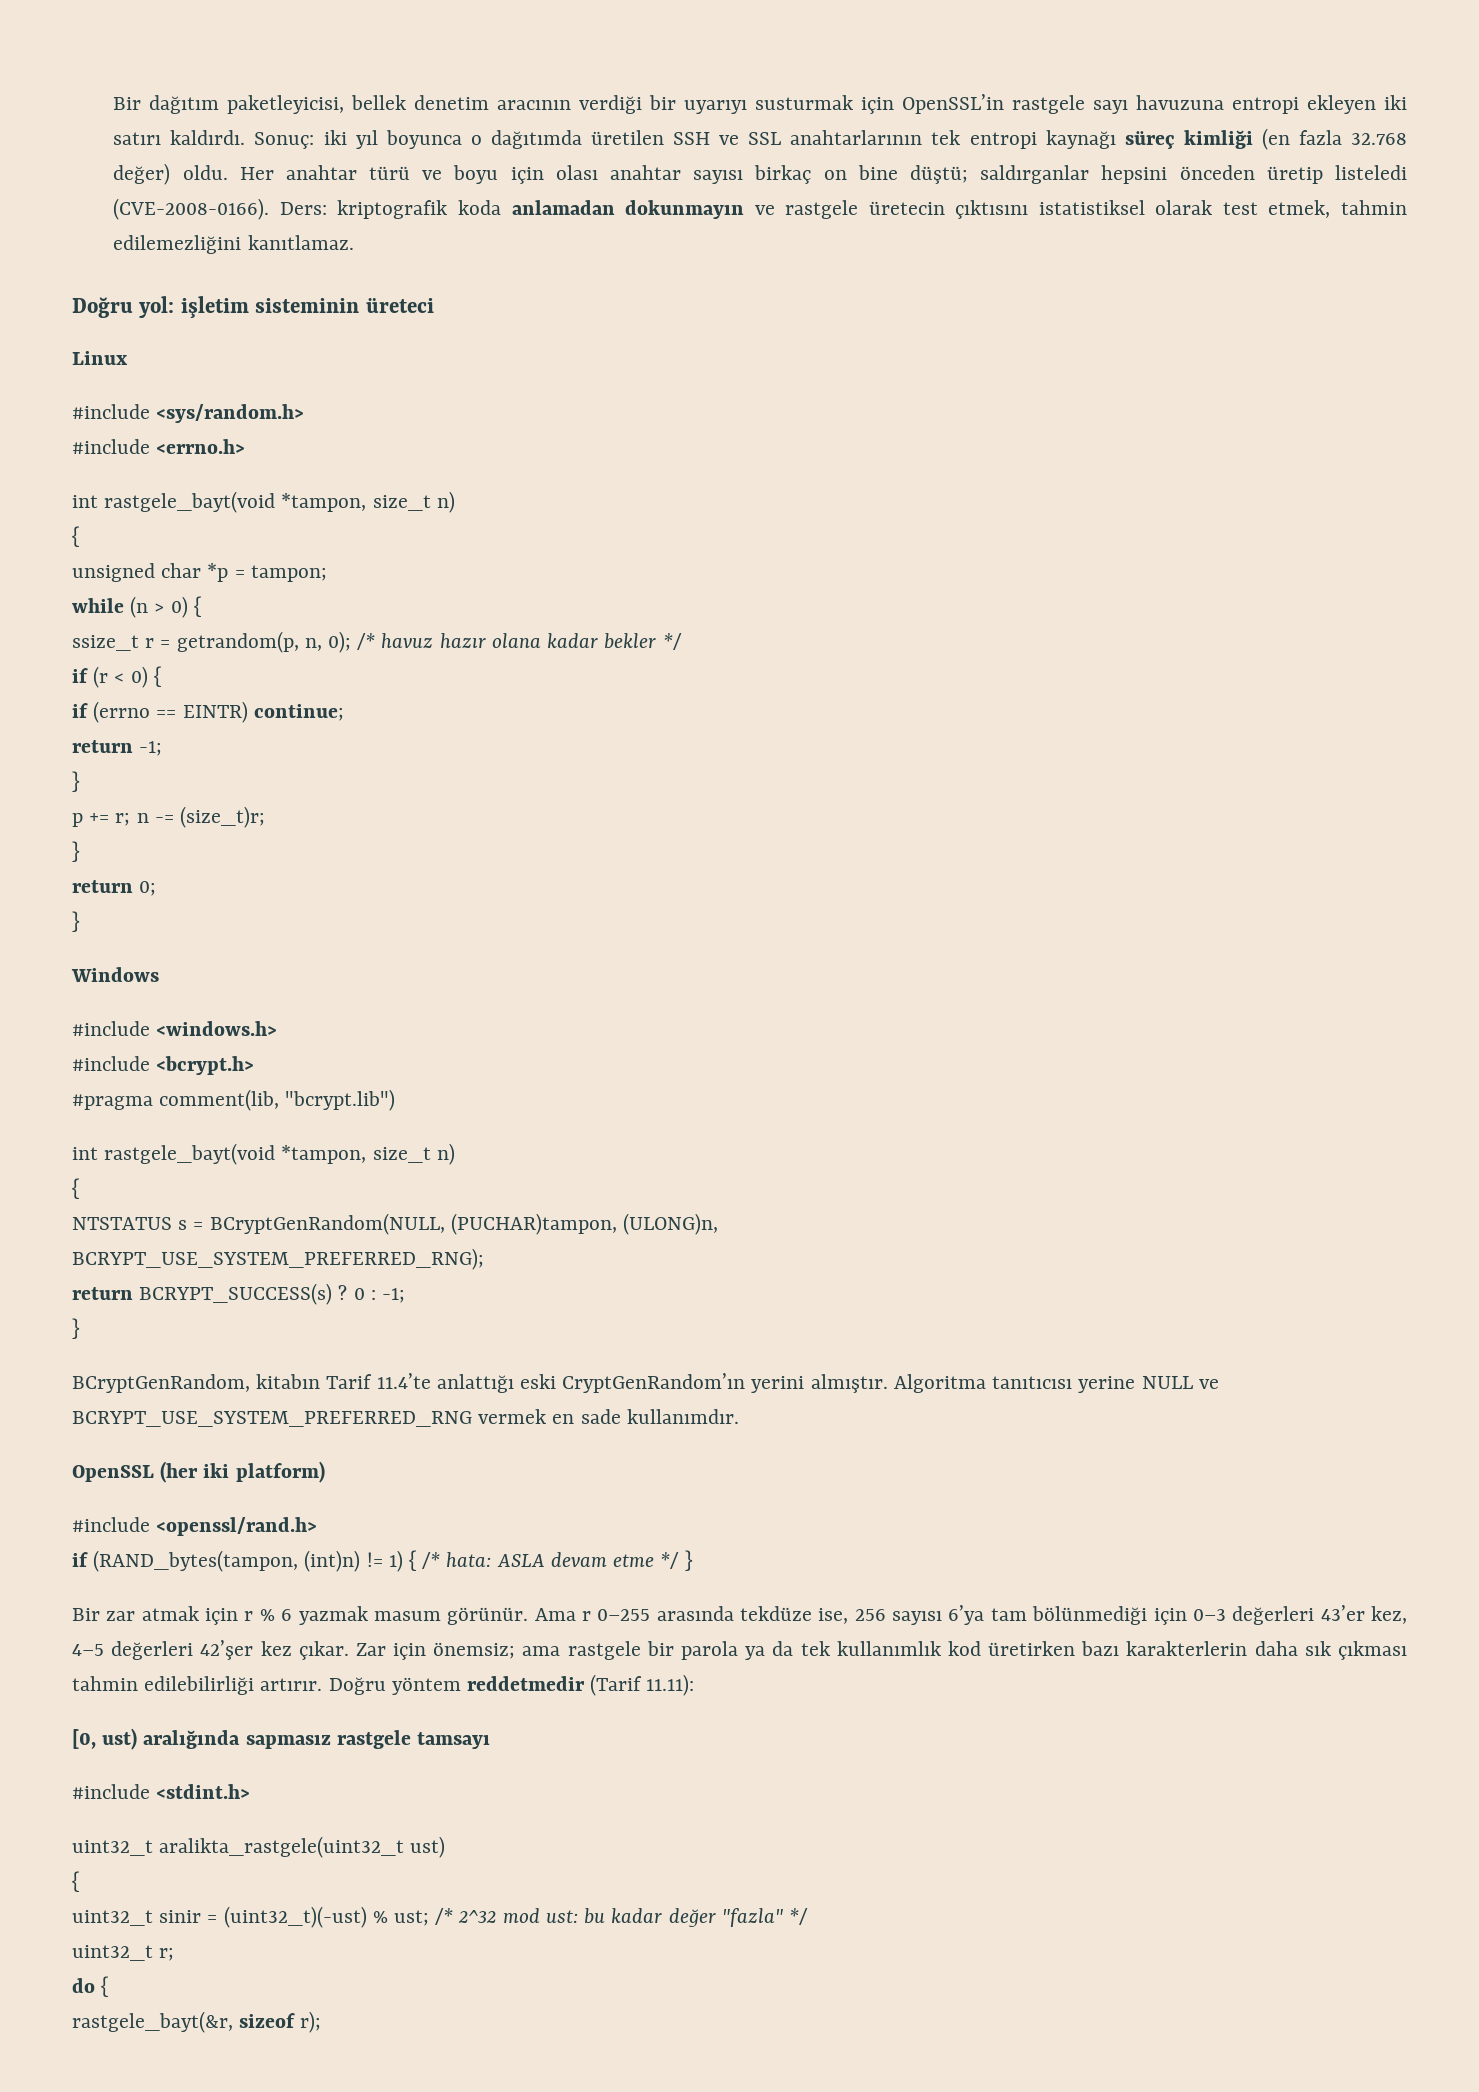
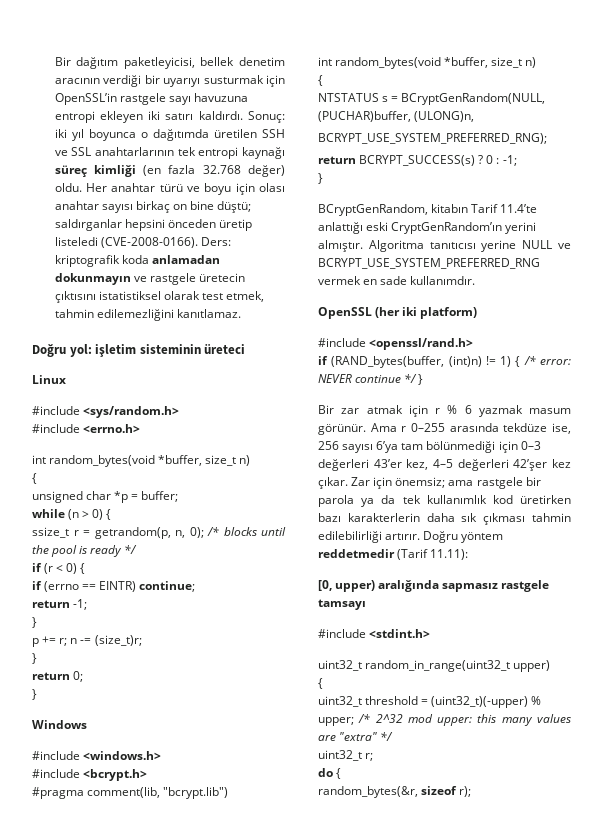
  #include <errno.h>
- int rastgele_bayt(void *tampon, size_t n)
+ int random_bytes(void *buffer, size_t n)
- unsigned char *p = tampon;
+ unsigned char *p = buffer;
- ssize_t r = getrandom(p, n, 0); /* havuz hazır olana kadar bekler */
+ ssize_t r = getrandom(p, n, 0); /* blocks until the pool is ready */
  #pragma comment(lib, "bcrypt.lib")
- int rastgele_bayt(void *tampon, size_t n)
+ int random_bytes(void *buffer, size_t n)
- NTSTATUS s = BCryptGenRandom(NULL, (PUCHAR)tampon, (ULONG)n,
+ NTSTATUS s = BCryptGenRandom(NULL, (PUCHAR)buffer, (ULONG)n,
- if (RAND_bytes(tampon, (int)n) != 1) { /* hata: ASLA devam etme */ }
+ if (RAND_bytes(buffer, (int)n) != 1) { /* error: NEVER continue */ }
- [0, ust) aralığında sapmasız rastgele tamsayı
+ [0, upper) aralığında sapmasız rastgele tamsayı
- uint32_t aralikta_rastgele(uint32_t ust)
+ uint32_t random_in_range(uint32_t upper)
- uint32_t sinir = (uint32_t)(-ust) % ust; /* 2^32 mod ust: bu kadar değer "fazla" */
+ uint32_t threshold = (uint32_t)(-upper) % upper; /* 2^32 mod upper: this many values are "extra" */
- rastgele_bayt(&r, sizeof r);
+ random_bytes(&r, sizeof r);

